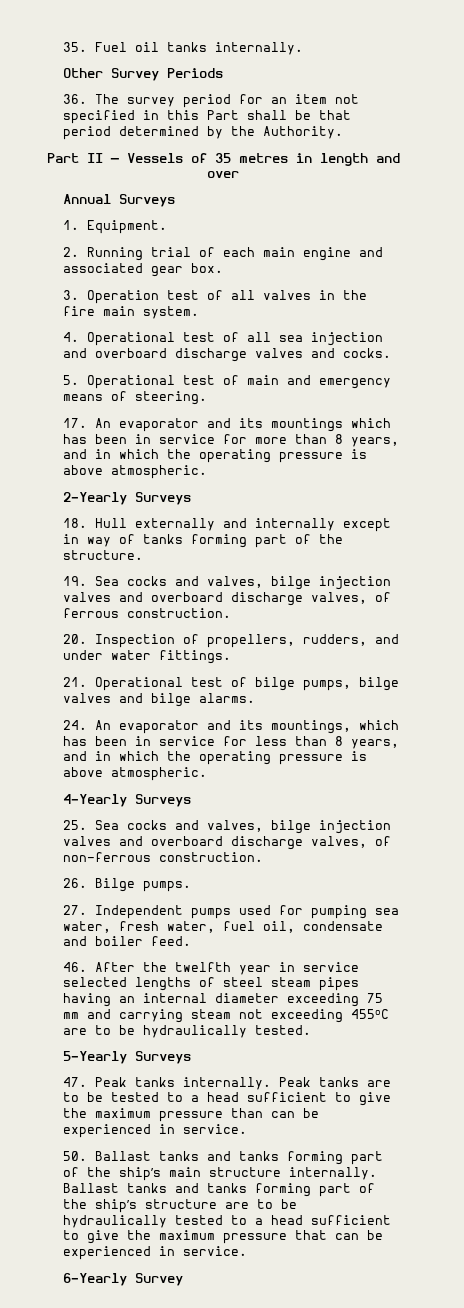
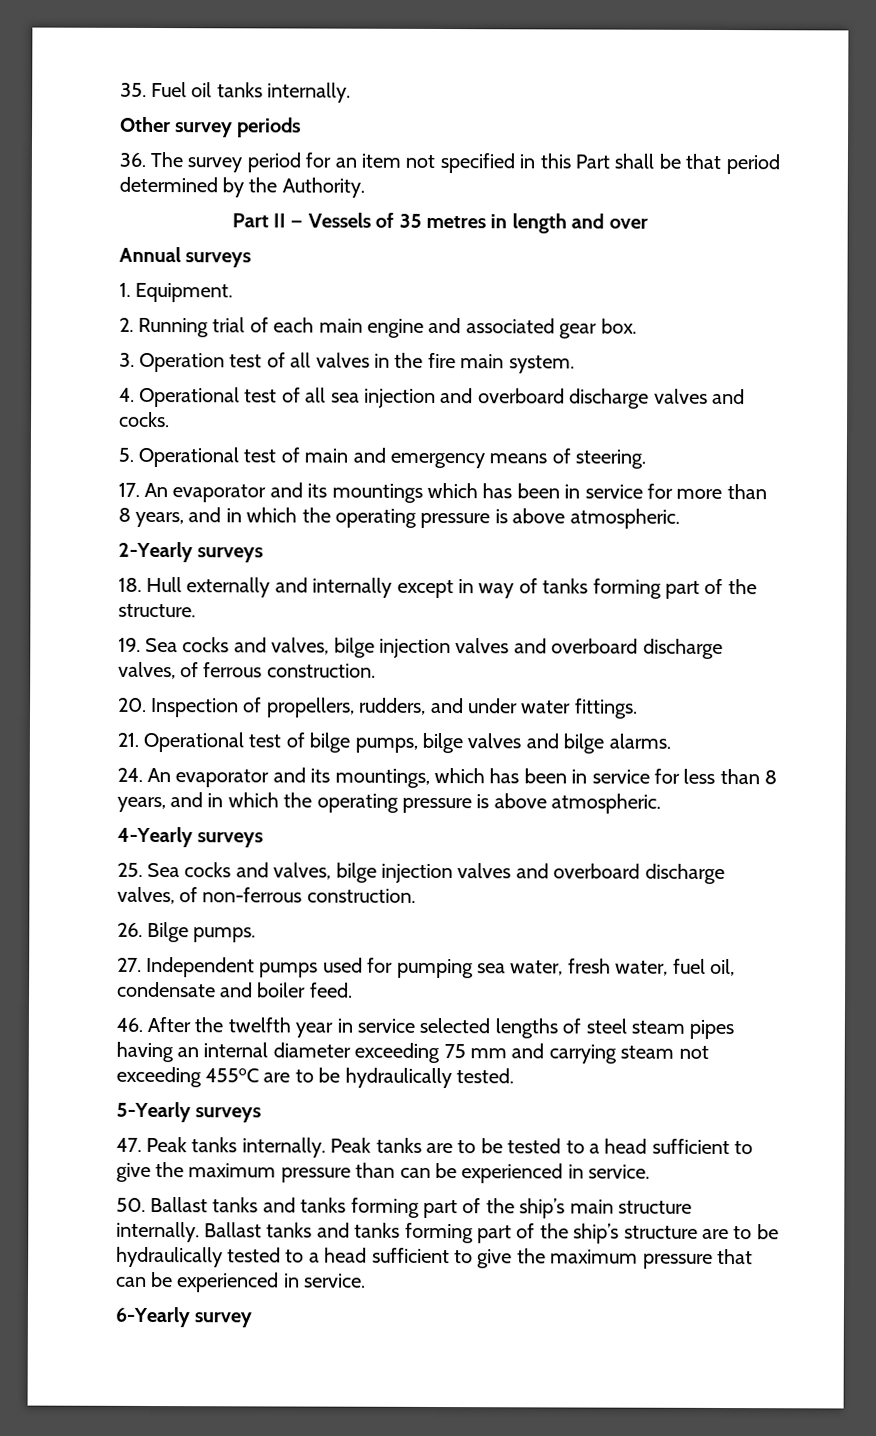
- Other Survey Periods
+ Other survey periods
- Annual Surveys
+ Annual surveys
- 2-Yearly Surveys
+ 2-Yearly surveys
- 4-Yearly Surveys
+ 4-Yearly surveys
- 5-Yearly Surveys
+ 5-Yearly surveys
- 6-Yearly Survey
+ 6-Yearly survey

